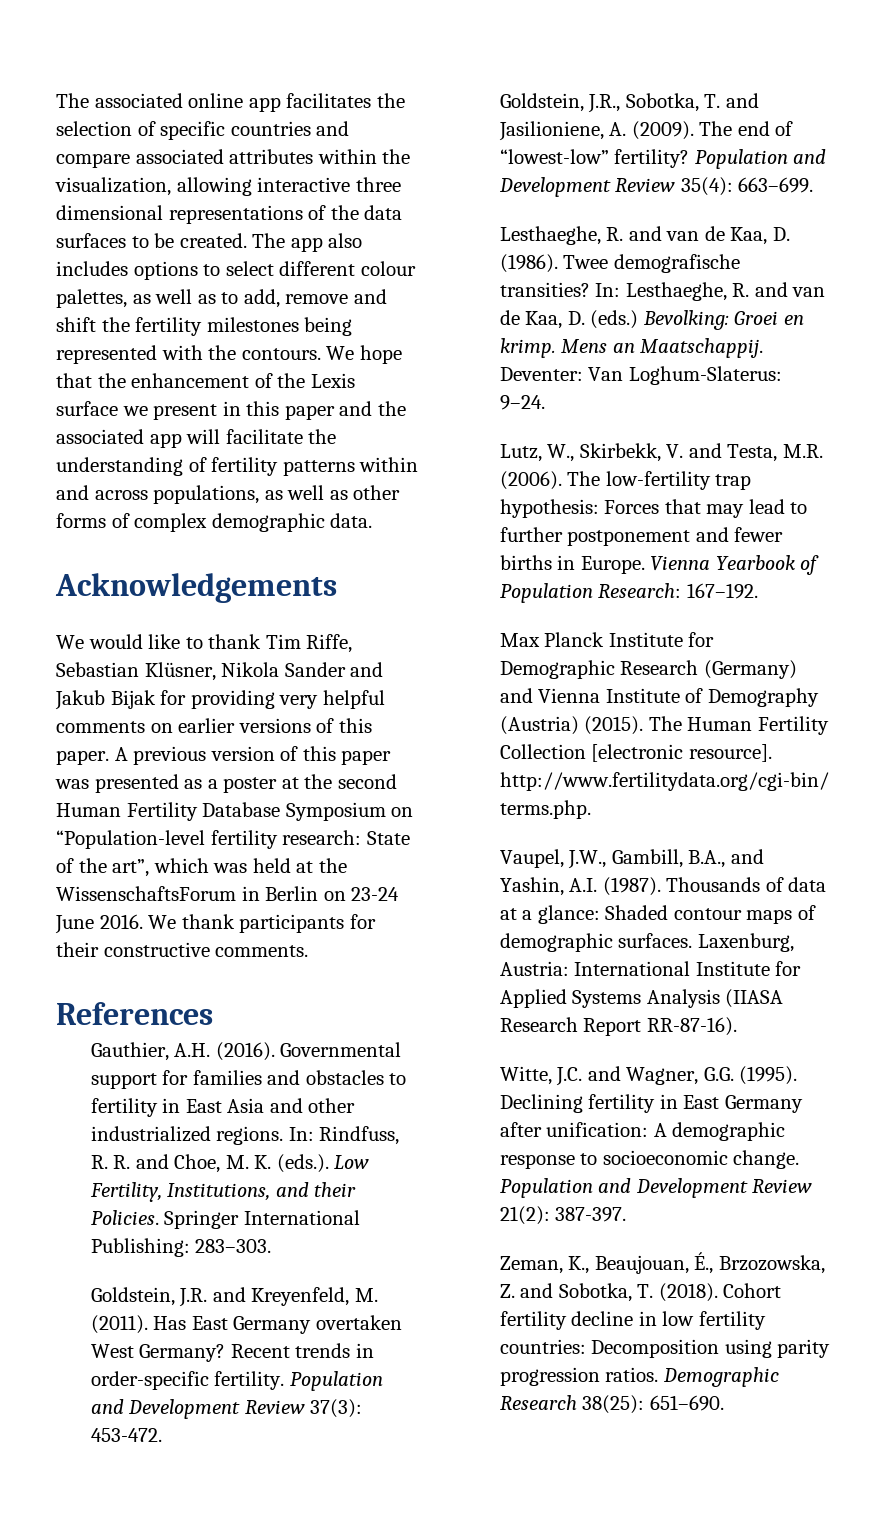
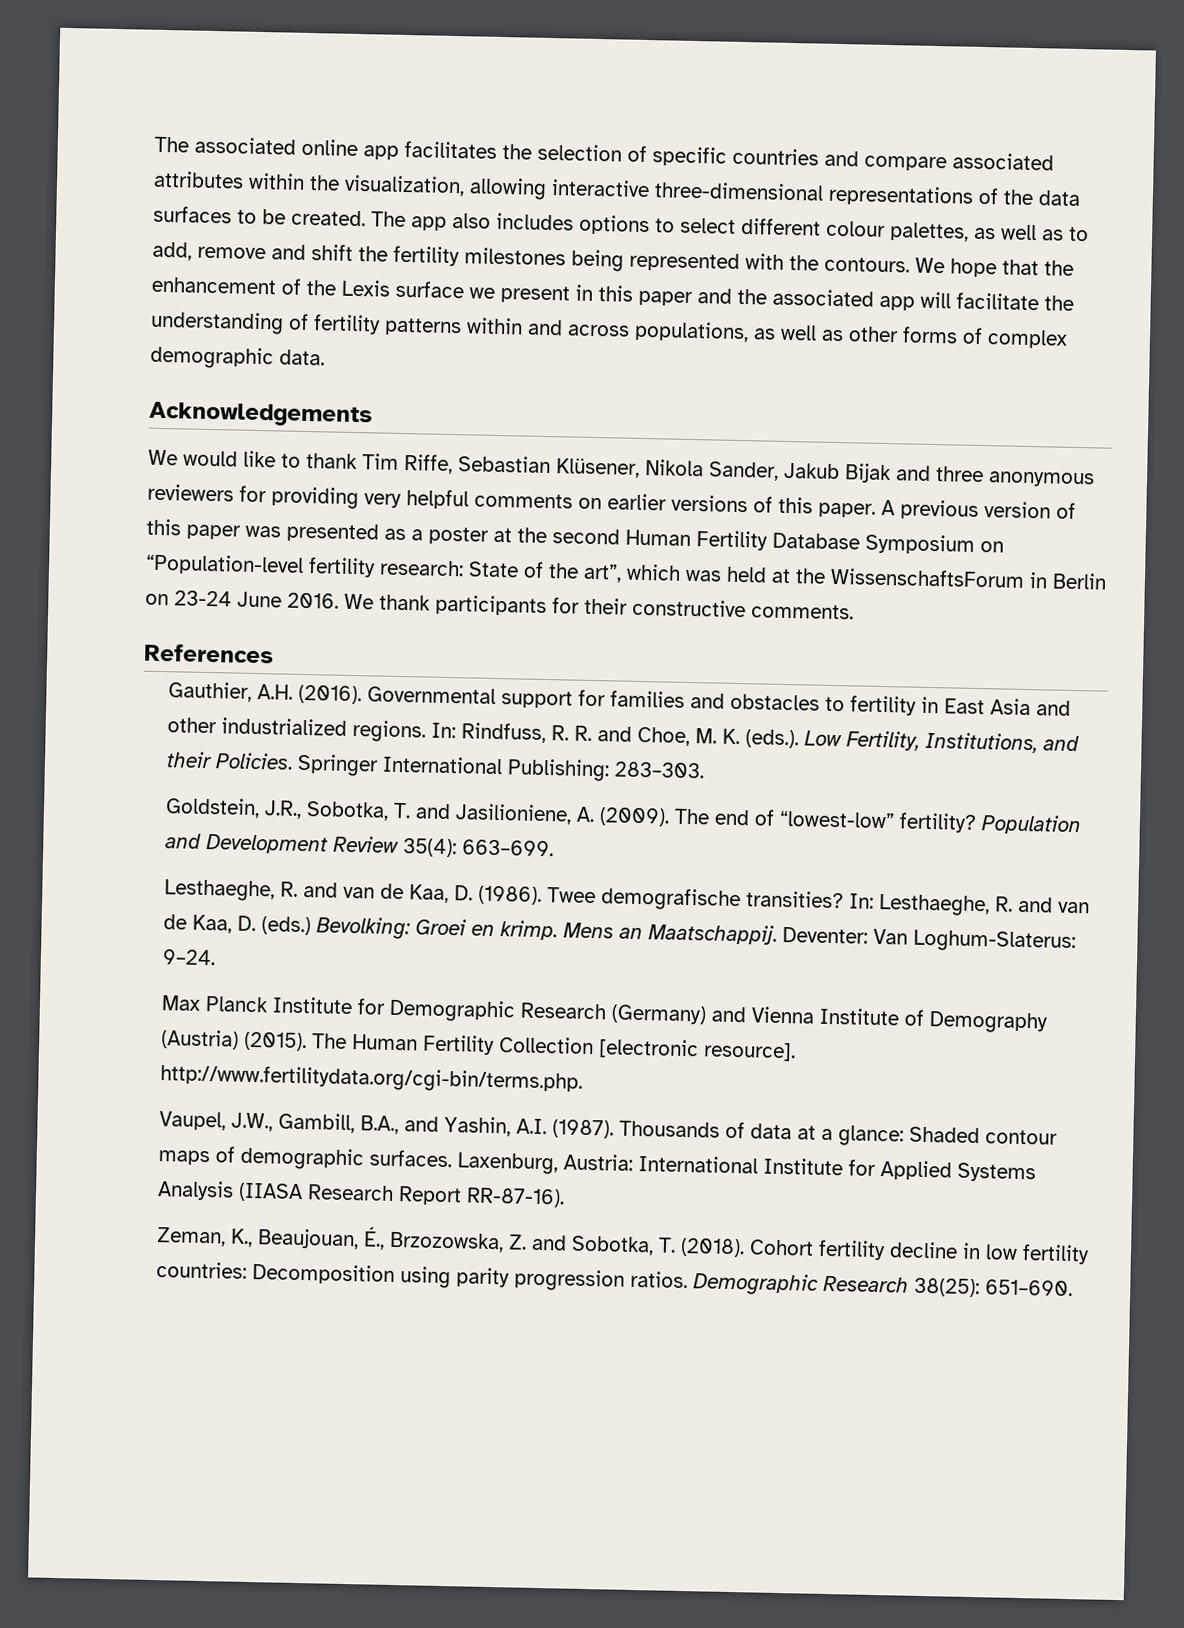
- The associated online app facilitates the selection of specific countries and compare associated attributes within the visualization, allowing interactive three dimensional representations of the data surfaces to be created.
+ The associated online app facilitates the selection of specific countries and compare associated attributes within the visualization, allowing interactive three-dimensional representations of the data surfaces to be created.
- We would like to thank Tim Riffe, Sebastian Klüsner, Nikola Sander and Jakub Bijak for providing very helpful comments on earlier versions of this paper.
+ We would like to thank Tim Riffe, Sebastian Klüsener, Nikola Sander, Jakub Bijak and three anonymous reviewers for providing very helpful comments on earlier versions of this paper.
- Goldstein, J.R. and Kreyenfeld, M. (2011). Has East Germany overtaken West Germany? Recent trends in order-specific fertility. Population and Development Review 37(3): 453-472.
- Lutz, W., Skirbekk, V. and Testa, M.R. (2006). The low-fertility trap hypothesis: Forces that may lead to further postponement and fewer births in Europe. Vienna Yearbook of Population Research: 167–192.
- Witte, J.C. and Wagner, G.G. (1995). Declining fertility in East Germany after unification: A demographic response to socioeconomic change. Population and Development Review 21(2): 387-397.

